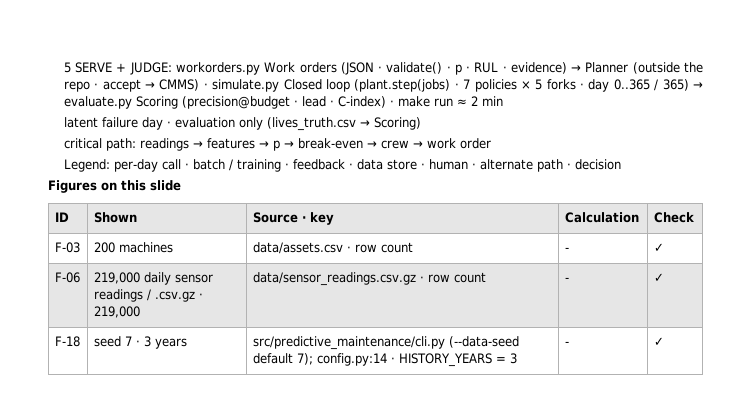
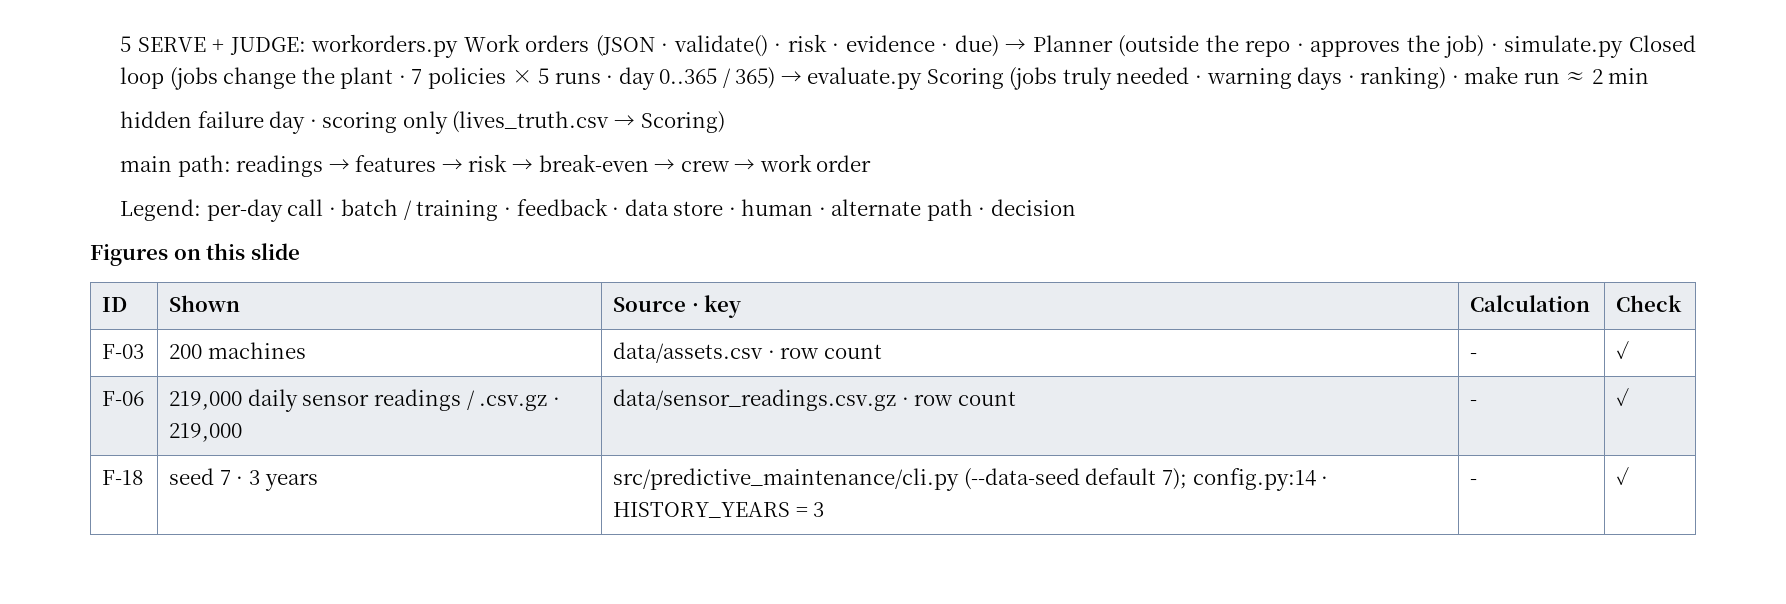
- 5 SERVE + JUDGE: workorders.py Work orders (JSON · validate() · p · RUL · evidence) → Planner (outside the repo · accept → CMMS) · simulate.py Closed loop (plant.step(jobs) · 7 policies × 5 forks · day 0..365 / 365) → evaluate.py Scoring (precision@budget · lead · C-index) · make run ≈ 2 min
+ 5 SERVE + JUDGE: workorders.py Work orders (JSON · validate() · risk · evidence · due) → Planner (outside the repo · approves the job) · simulate.py Closed loop (jobs change the plant · 7 policies × 5 runs · day 0..365 / 365) → evaluate.py Scoring (jobs truly needed · warning days · ranking) · make run ≈ 2 min
- latent failure day · evaluation only (lives_truth.csv → Scoring)
+ hidden failure day · scoring only (lives_truth.csv → Scoring)
- critical path: readings → features → p → break-even → crew → work order
+ main path: readings → features → risk → break-even → crew → work order

